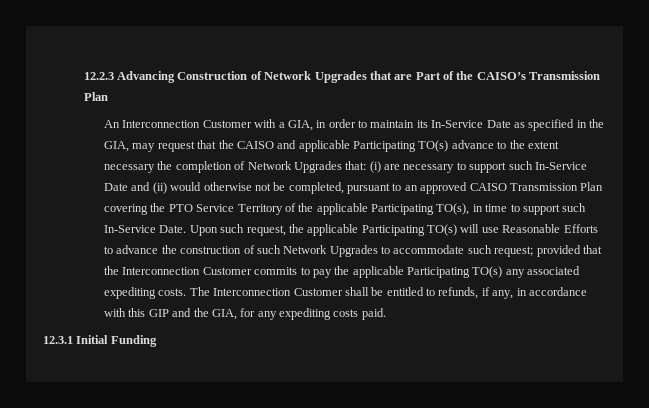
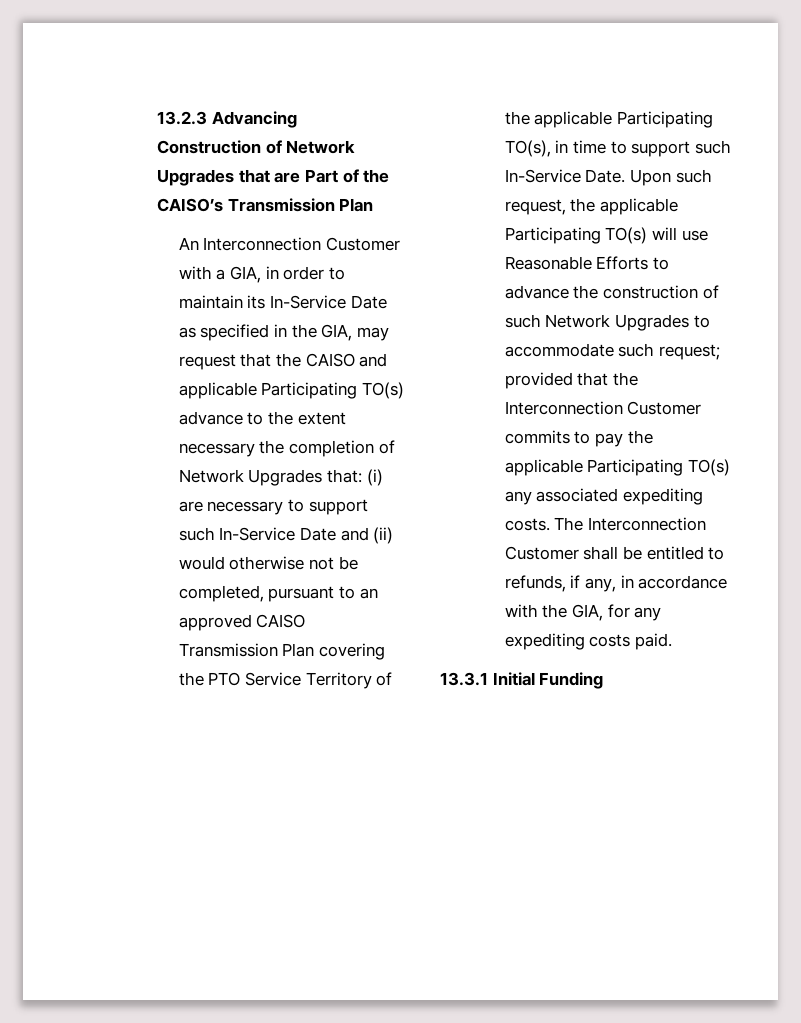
- 12.2.3 Advancing Construction of Network Upgrades that are Part of the CAISO’s Transmission Plan
+ 13.2.3 Advancing Construction of Network Upgrades that are Part of the CAISO’s Transmission Plan
- The Interconnection Customer shall be entitled to refunds, if any, in accordance with this GIP and the GIA, for any expediting costs paid.
+ The Interconnection Customer shall be entitled to refunds, if any, in accordance with the GIA, for any expediting costs paid.
- 12.3.1 Initial Funding
+ 13.3.1 Initial Funding

